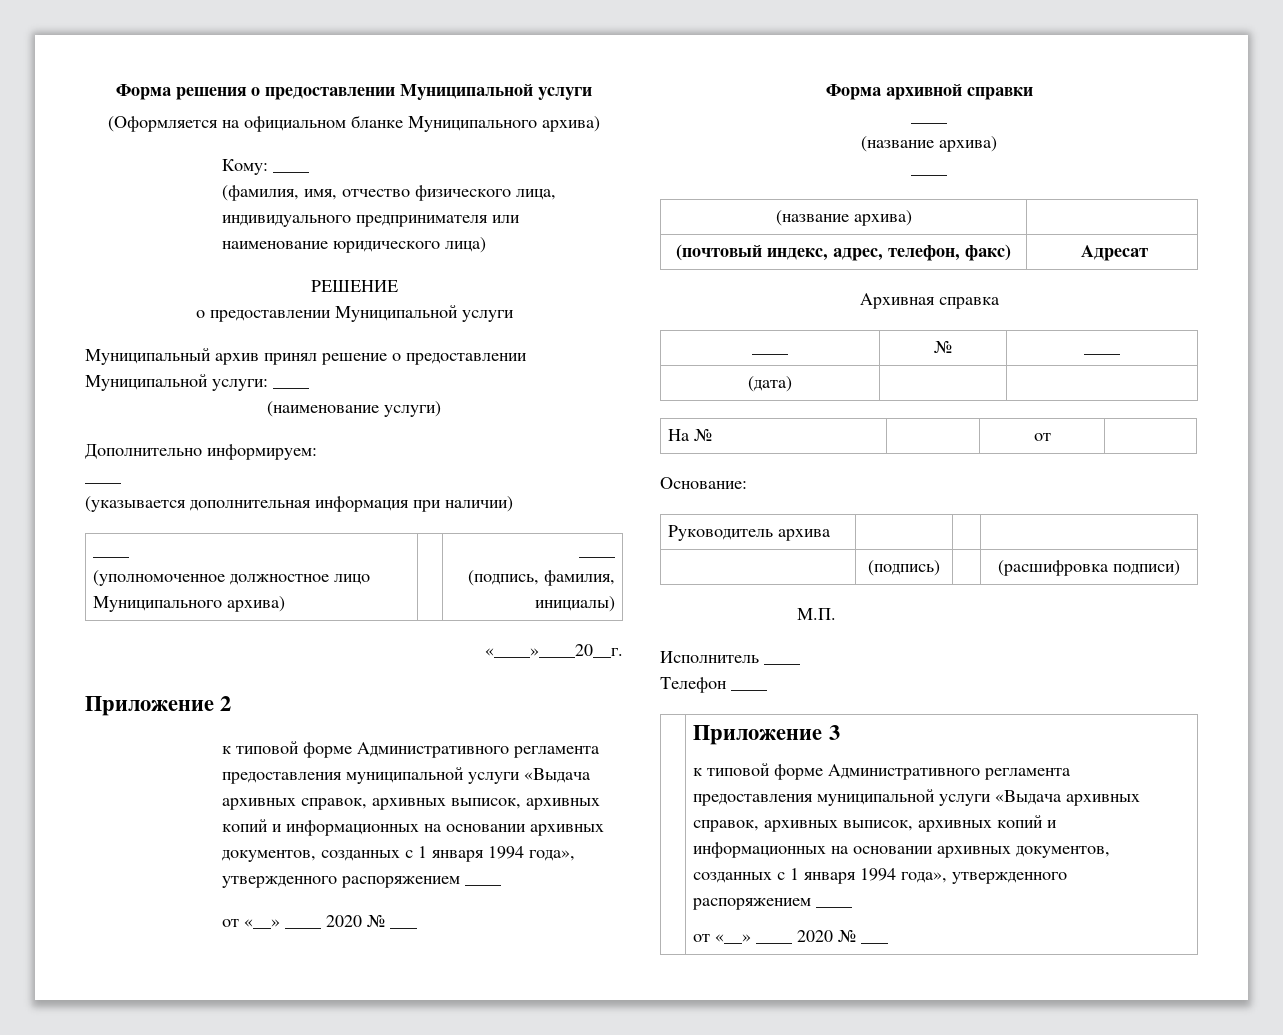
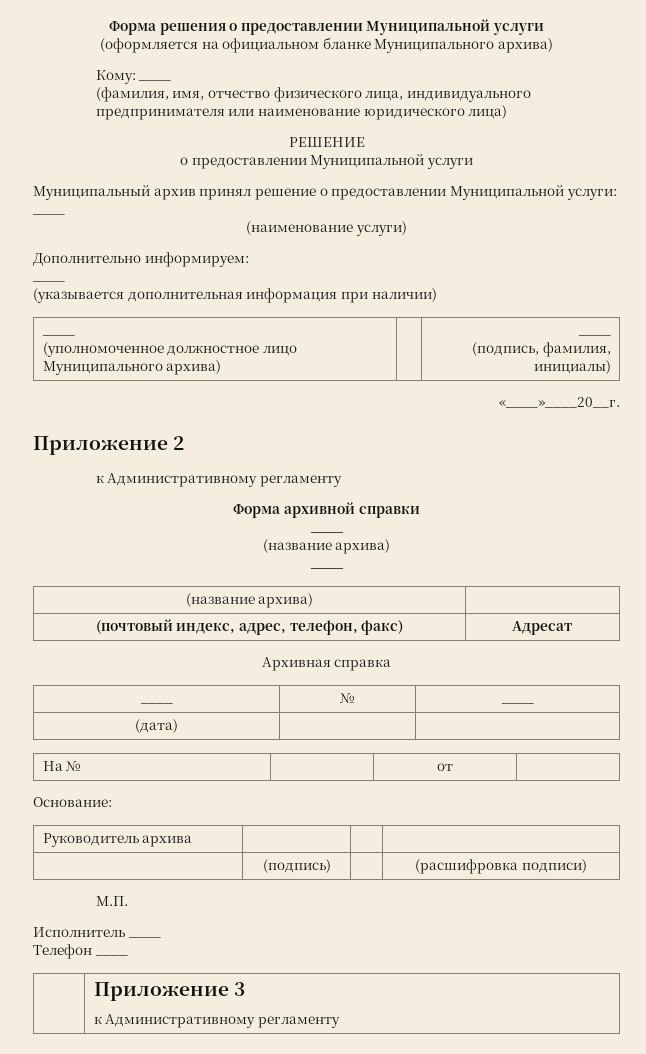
- (Оформляется на официальном бланке Муниципального архива)
+ (оформляется на официальном бланке Муниципального архива)
  Приложение 2
- к типовой форме Административного регламента предоставления муниципальной услуги «Выдача архивных справок, архивных выписок, архивных копий и информационных на основании архивных документов, созданных с 1 января 1994 года», утвержденного распоряжением ____
- от «__» ____ 2020 № ___
+ к Административному регламенту
  | Приложение 3
- к типовой форме Административного регламента предоставления муниципальной услуги «Выдача архивных справок, архивных выписок, архивных копий и информационных на основании архивных документов, созданных с 1 января 1994 года», утвержденного распоряжением ____
- от «__» ____ 2020 № ___
+ к Административному регламенту

